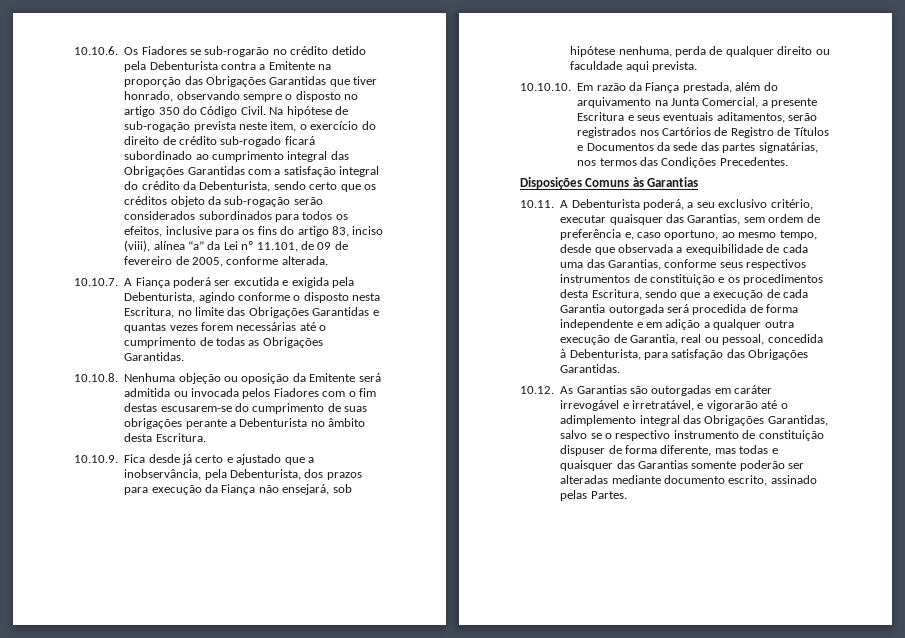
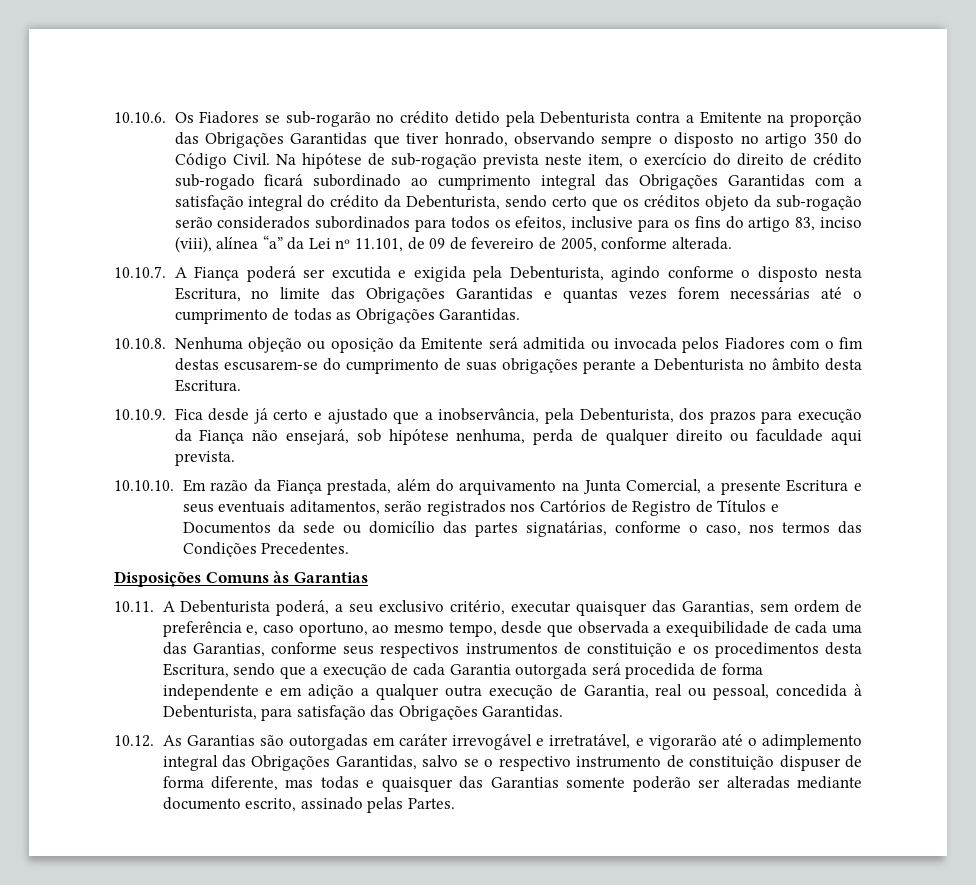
- 10.10.10. Em razão da Fiança prestada, além do arquivamento na Junta Comercial, a presente Escritura e seus eventuais aditamentos, serão registrados nos Cartórios de Registro de Títulos e Documentos da sede das partes signatárias, nos termos das Condições Precedentes.
+ 10.10.10. Em razão da Fiança prestada, além do arquivamento na Junta Comercial, a presente Escritura e seus eventuais aditamentos, serão registrados nos Cartórios de Registro de Títulos e Documentos da sede ou domicílio das partes signatárias, conforme o caso, nos termos das Condições Precedentes.

